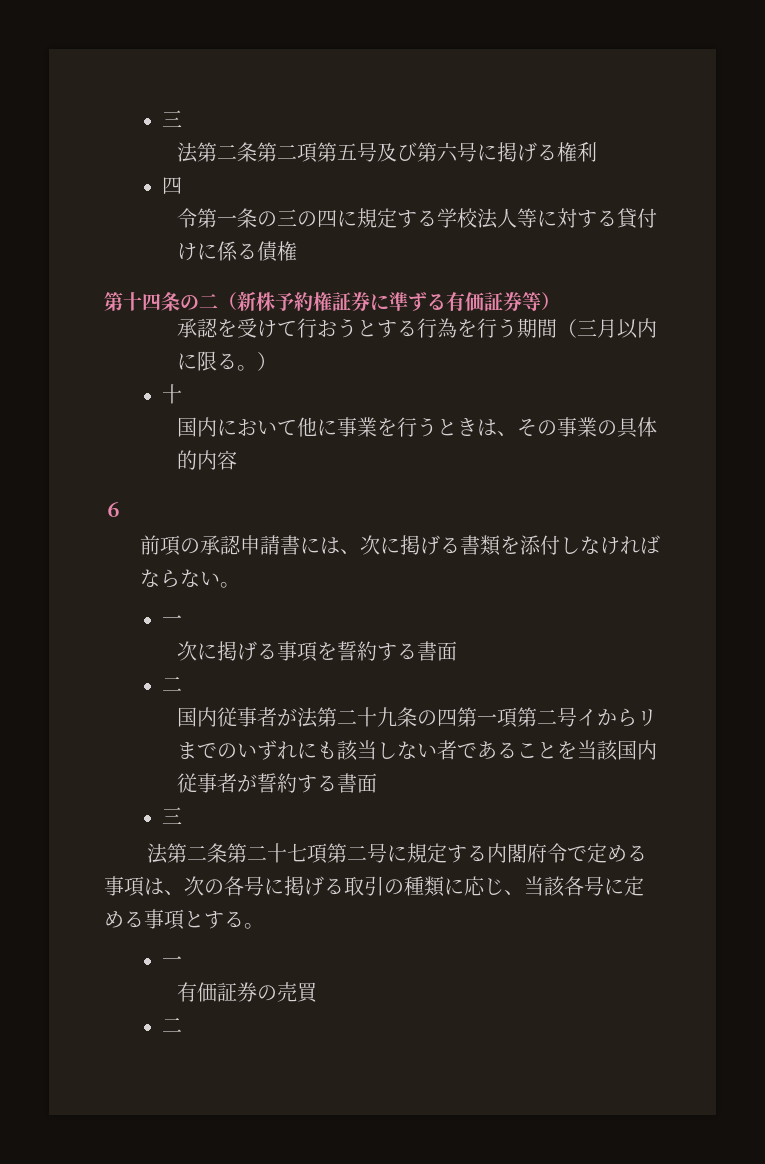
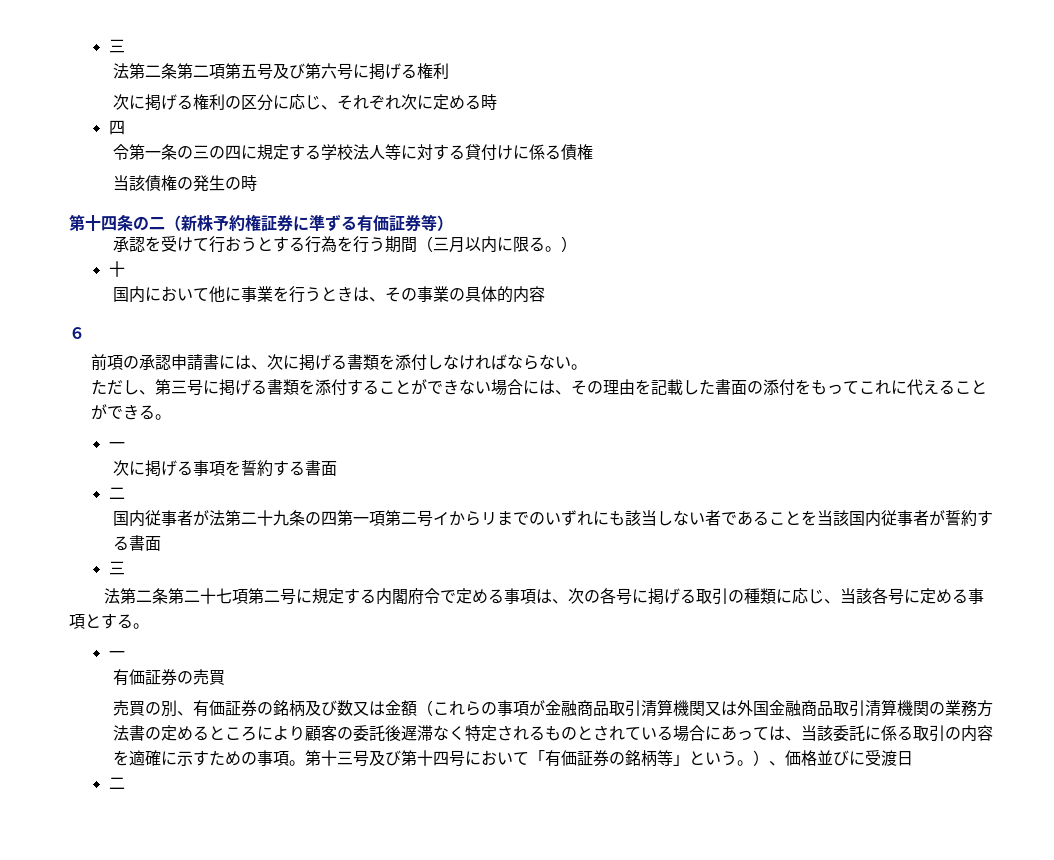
+ 次に掲げる権利の区分に応じ、それぞれ次に定める時
+ 当該債権の発生の時
+ ただし、第三号に掲げる書類を添付することができない場合には、その理由を記載した書面の添付をもってこれに代えることができる。
+ 売買の別、有価証券の銘柄及び数又は金額（これらの事項が金融商品取引清算機関又は外国金融商品取引清算機関の業務方法書の定めるところにより顧客の委託後遅滞なく特定されるものとされている場合にあっては、当該委託に係る取引の内容を適確に示すための事項。第十三号及び第十四号において「有価証券の銘柄等」という。）、価格並びに受渡日

